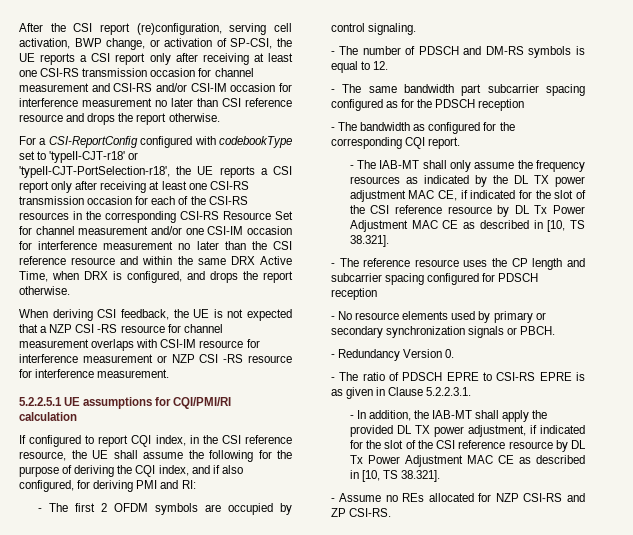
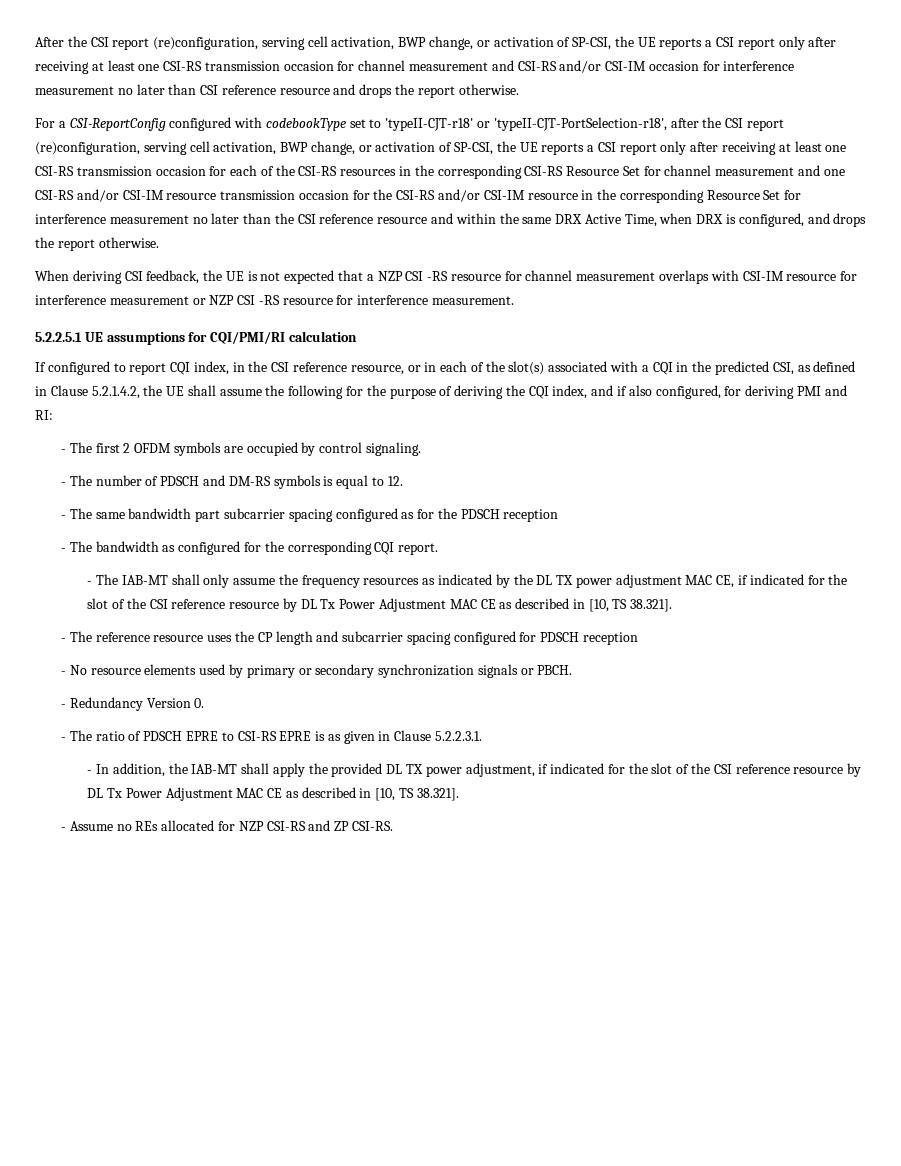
- For a CSI-ReportConfig configured with codebookType set to 'typeII-CJT-r18' or 'typeII-CJT-PortSelection-r18', the UE reports a CSI report only after receiving at least one CSI-RS transmission occasion for each of the CSI-RS resources in the corresponding CSI-RS Resource Set for channel measurement and/or one CSI-IM occasion for interference measurement no later than the CSI reference resource and within the same DRX Active Time, when DRX is configured, and drops the report otherwise.
+ For a CSI-ReportConfig configured with codebookType set to 'typeII-CJT-r18' or 'typeII-CJT-PortSelection-r18', after the CSI report (re)configuration, serving cell activation, BWP change, or activation of SP-CSI, the UE reports a CSI report only after receiving at least one CSI-RS transmission occasion for each of the CSI-RS resources in the corresponding CSI-RS Resource Set for channel measurement and one CSI-RS and/or CSI-IM resource transmission occasion for the CSI-RS and/or CSI-IM resource in the corresponding Resource Set for interference measurement no later than the CSI reference resource and within the same DRX Active Time, when DRX is configured, and drops the report otherwise.
- If configured to report CQI index, in the CSI reference resource, the UE shall assume the following for the purpose of deriving the CQI index, and if also configured, for deriving PMI and RI:
+ If configured to report CQI index, in the CSI reference resource, or in each of the slot(s) associated with a CQI in the predicted CSI, as defined in Clause 5.2.1.4.2, the UE shall assume the following for the purpose of deriving the CQI index, and if also configured, for deriving PMI and RI:

